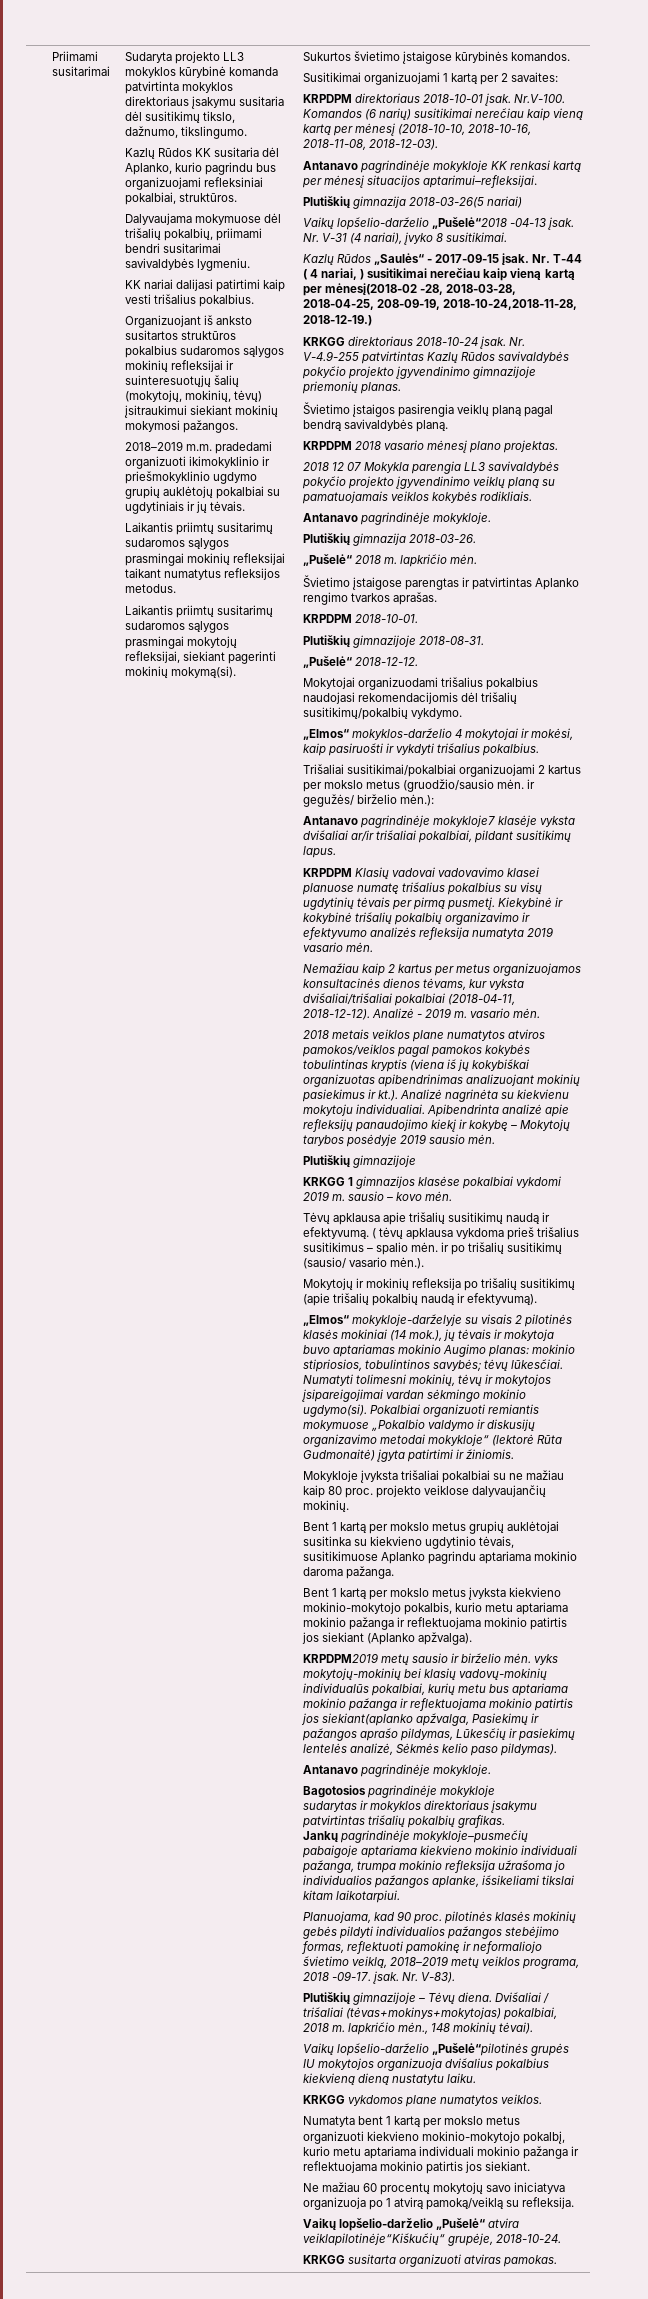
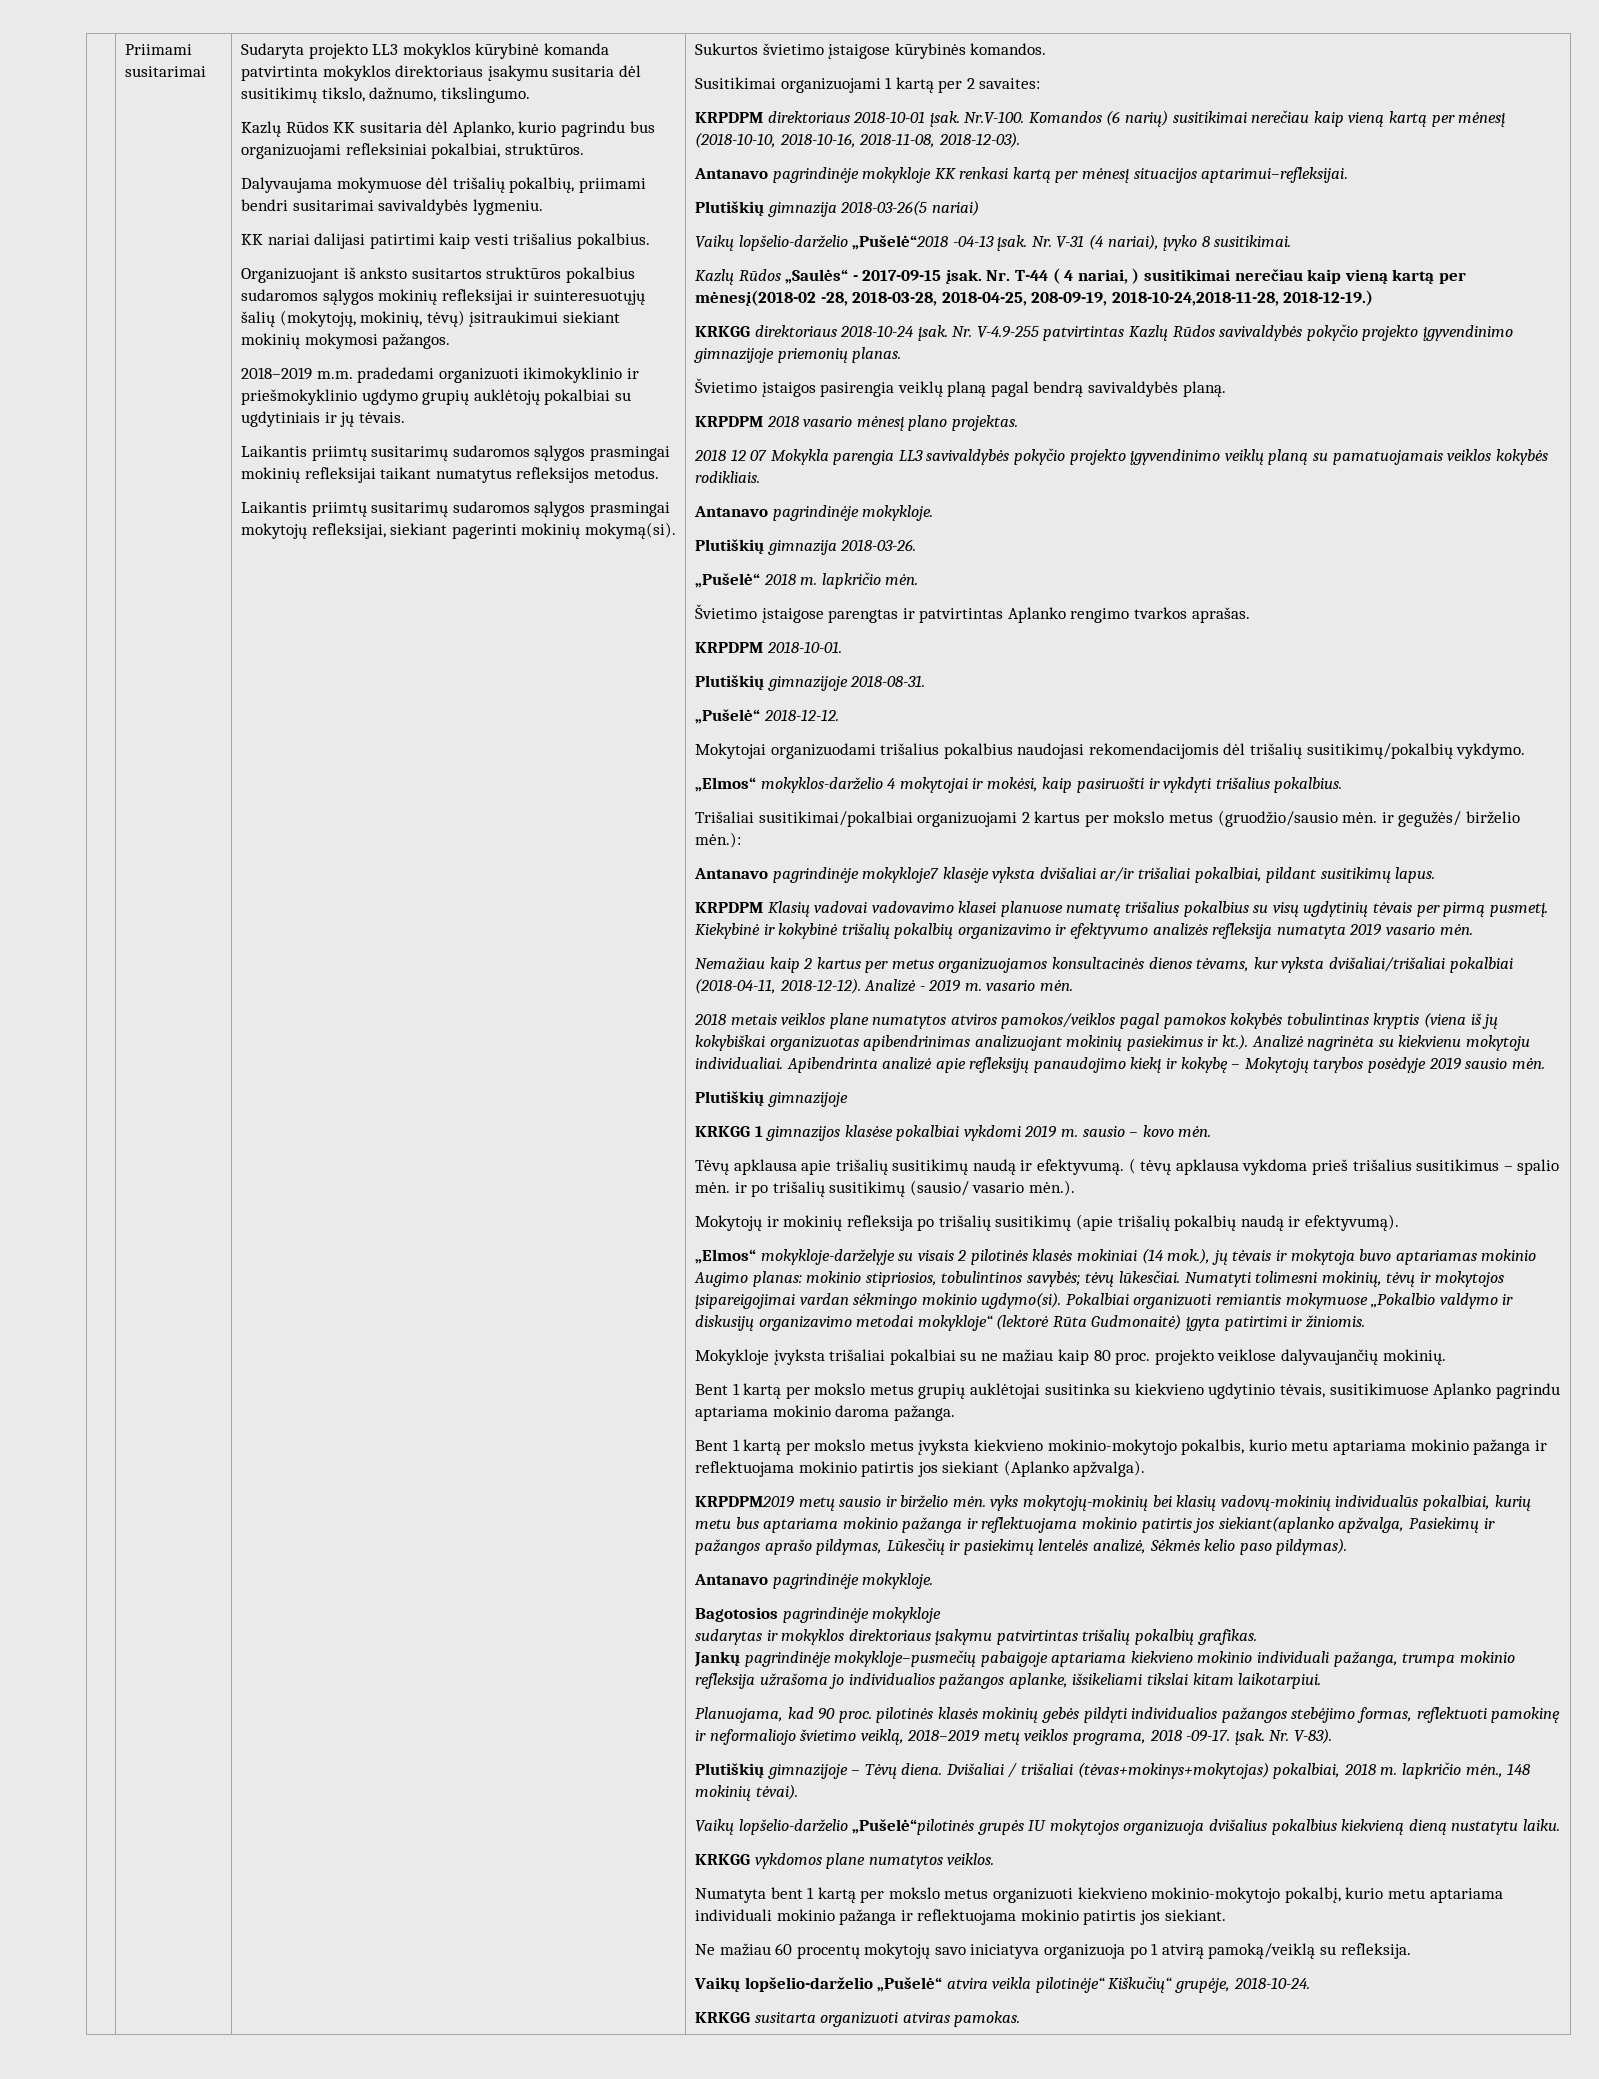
- Vaikų lopšelio-darželio „Pušelė“ atvira veiklapilotinėje“Kiškučių“ grupėje, 2018-10-24.
+ Vaikų lopšelio-darželio „Pušelė“ atvira veikla pilotinėje“ Kiškučių“ grupėje, 2018-10-24.

